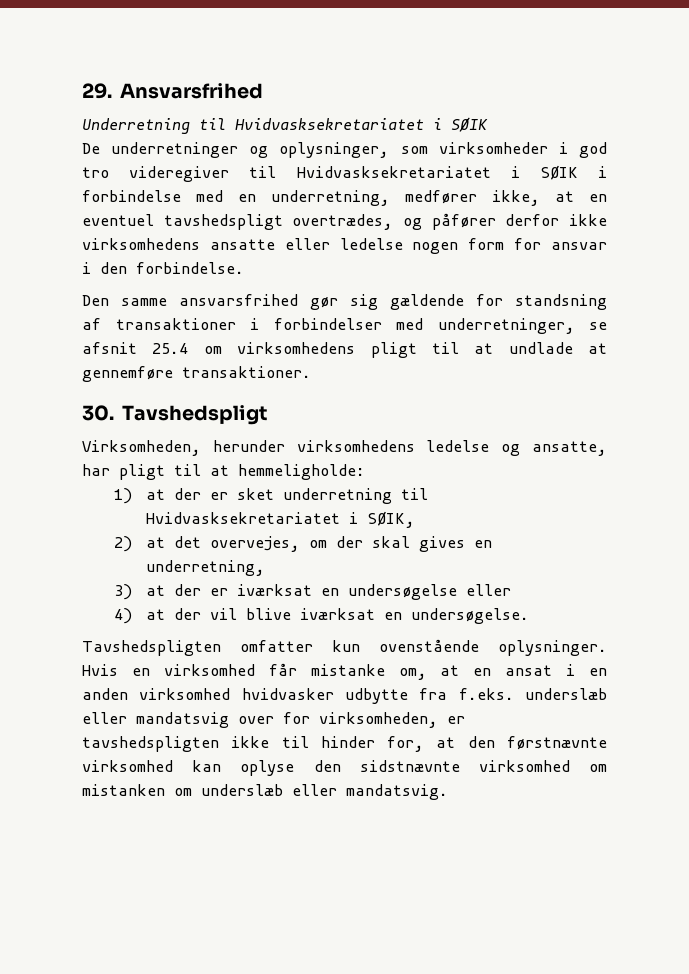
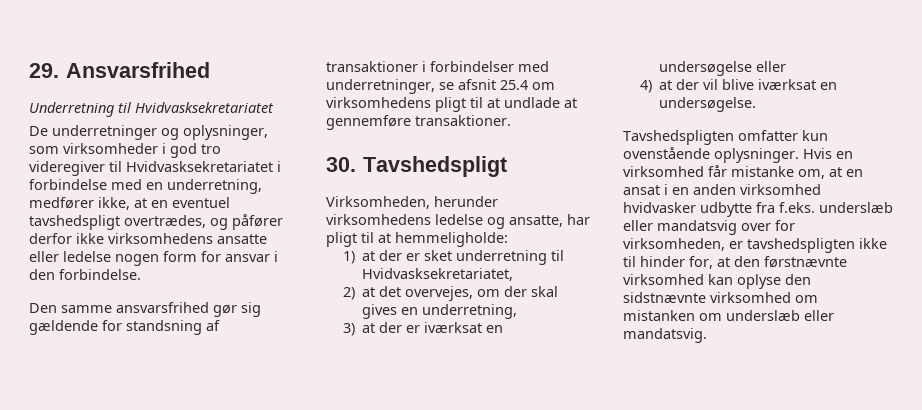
- Underretning til Hvidvasksekretariatet i SØIK
+ Underretning til Hvidvasksekretariatet
- De underretninger og oplysninger, som virksomheder i god tro videregiver til Hvidvasksekretariatet i SØIK i forbindelse med en underretning, medfører ikke, at en eventuel tavshedspligt overtrædes, og påfører derfor ikke virksomhedens ansatte eller ledelse nogen form for ansvar i den forbindelse.
+ De underretninger og oplysninger, som virksomheder i god tro videregiver til Hvidvasksekretariatet i forbindelse med en underretning, medfører ikke, at en eventuel tavshedspligt overtrædes, og påfører derfor ikke virksomhedens ansatte eller ledelse nogen form for ansvar i den forbindelse.
- 1) at der er sket underretning til Hvidvasksekretariatet i SØIK,
+ 1) at der er sket underretning til Hvidvasksekretariatet,

